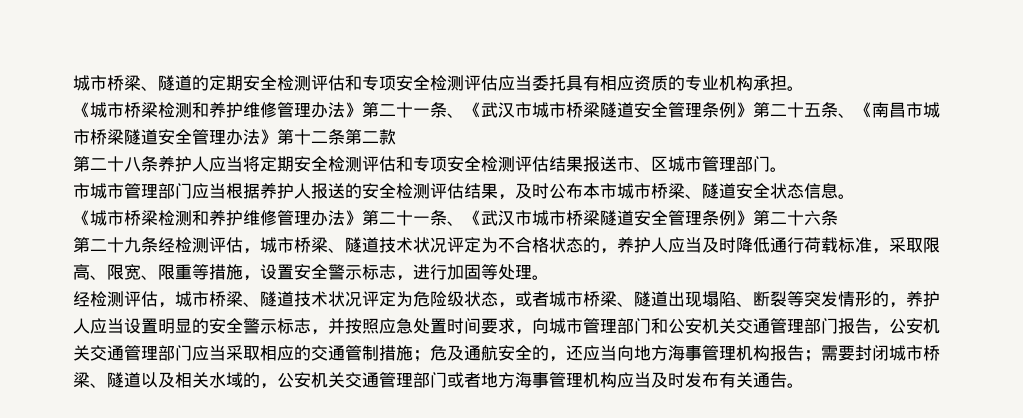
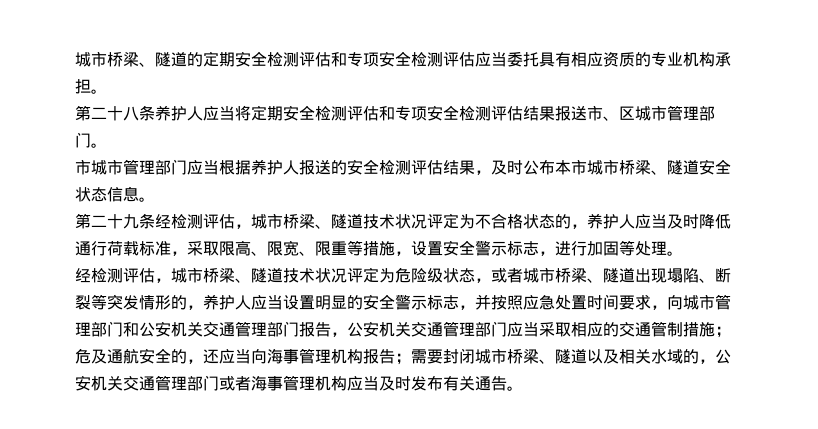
- 《城市桥梁检测和养护维修管理办法》第二十一条、《武汉市城市桥梁隧道安全管理条例》第二十五条、《南昌市城市桥梁隧道安全管理办法》第十二条第二款
- 《城市桥梁检测和养护维修管理办法》第二十一条、《武汉市城市桥梁隧道安全管理条例》第二十六条
- 危及通航安全的，还应当向地方海事管理机构报告；
+ 危及通航安全的，还应当向海事管理机构报告；
- 需要封闭城市桥梁、隧道以及相关水域的，公安机关交通管理部门或者地方海事管理机构应当及时发布有关通告。
+ 需要封闭城市桥梁、隧道以及相关水域的，公安机关交通管理部门或者海事管理机构应当及时发布有关通告。

